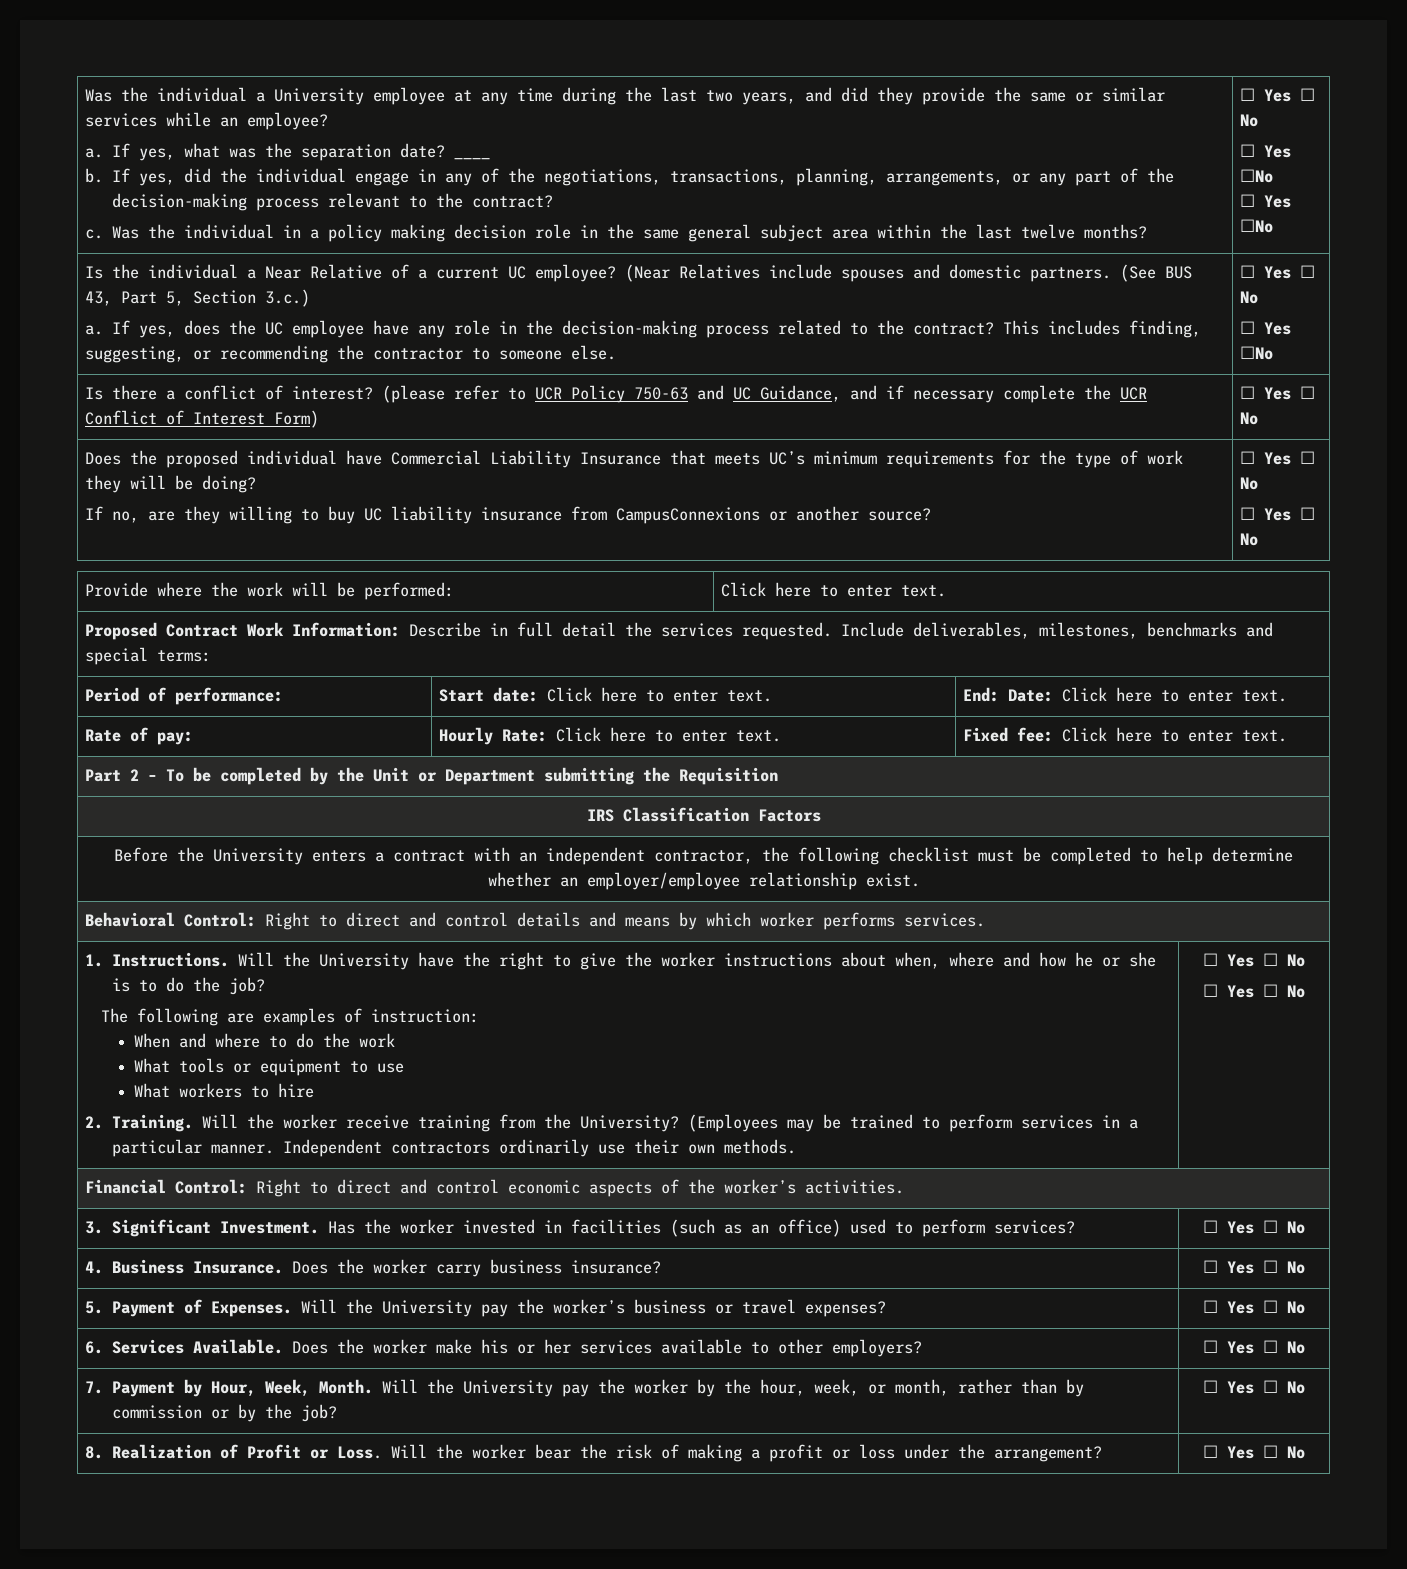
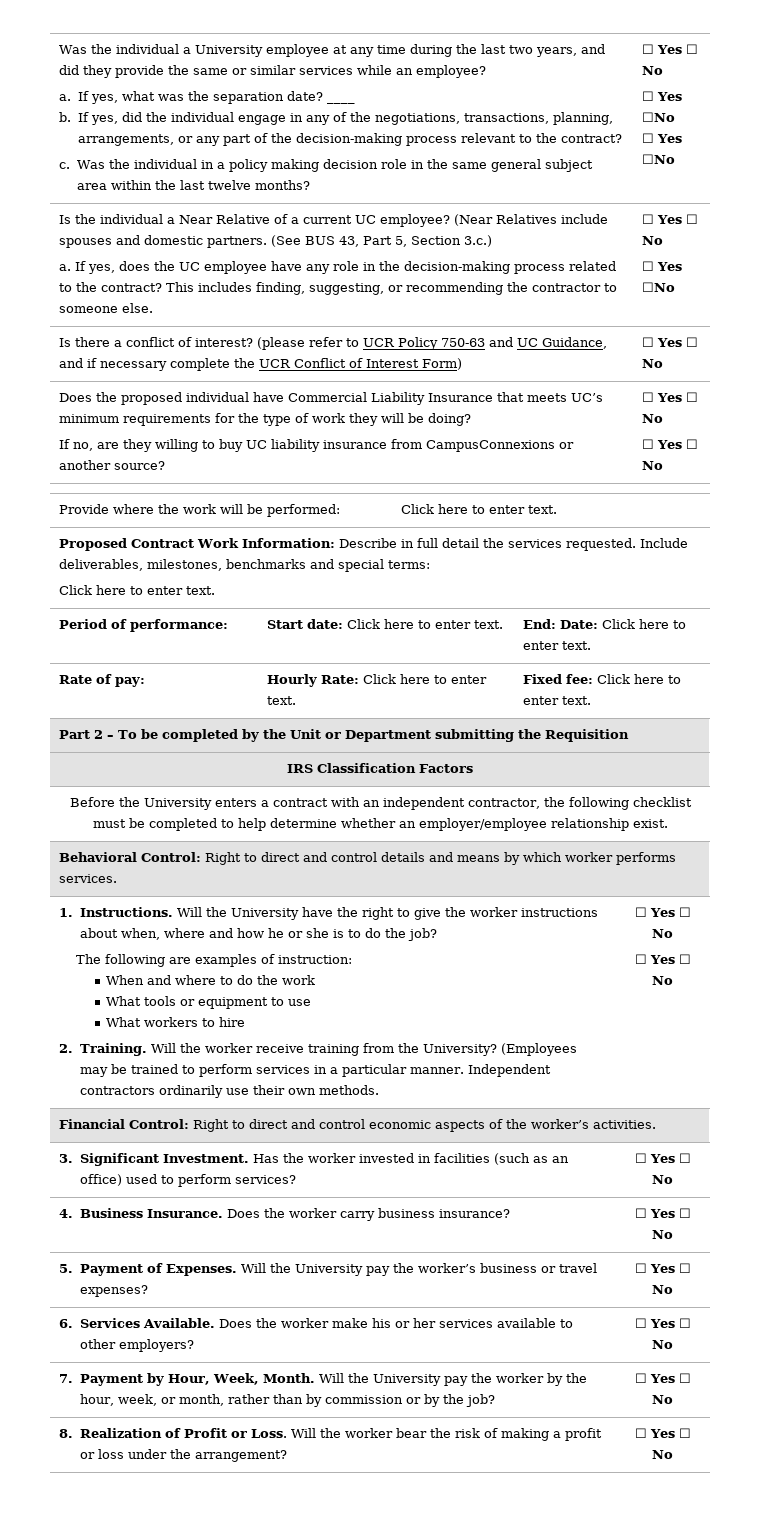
  Proposed Contract Work Information: Describe in full detail the services requested. Include deliverables, milestones, benchmarks and special terms:
+ Click here to enter text.

